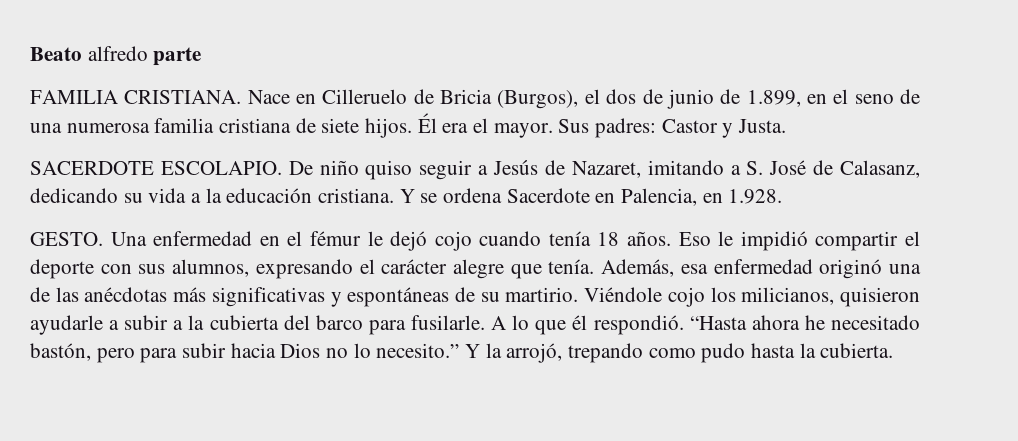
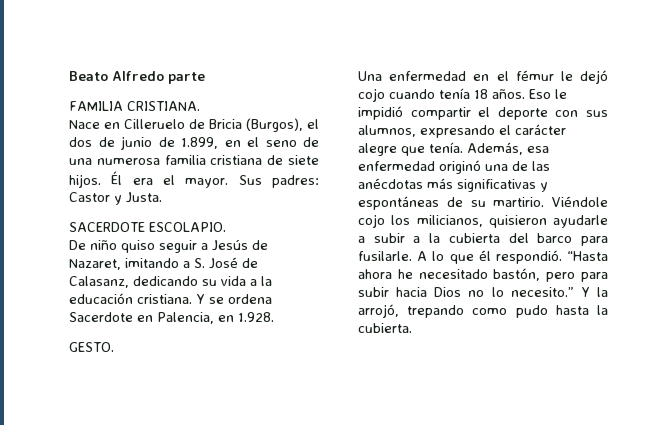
- Beato alfredo parte
+ Beato Alfredo parte
- FAMILIA CRISTIANA. Nace en Cilleruelo de Bricia (Burgos), el dos de junio de 1.899, en el seno de una numerosa familia cristiana de siete hijos.
+ FAMILIA CRISTIANA.
+ Nace en Cilleruelo de Bricia (Burgos), el dos de junio de 1.899, en el seno de una numerosa familia cristiana de siete hijos.
- SACERDOTE ESCOLAPIO. De niño quiso seguir a Jesús de Nazaret, imitando a S. José de Calasanz, dedicando su vida a la educación cristiana.
+ SACERDOTE ESCOLAPIO.
+ De niño quiso seguir a Jesús de Nazaret, imitando a S. José de Calasanz, dedicando su vida a la educación cristiana.
- GESTO. Una enfermedad en el fémur le dejó cojo cuando tenía 18 años.
+ GESTO.
+ Una enfermedad en el fémur le dejó cojo cuando tenía 18 años.

